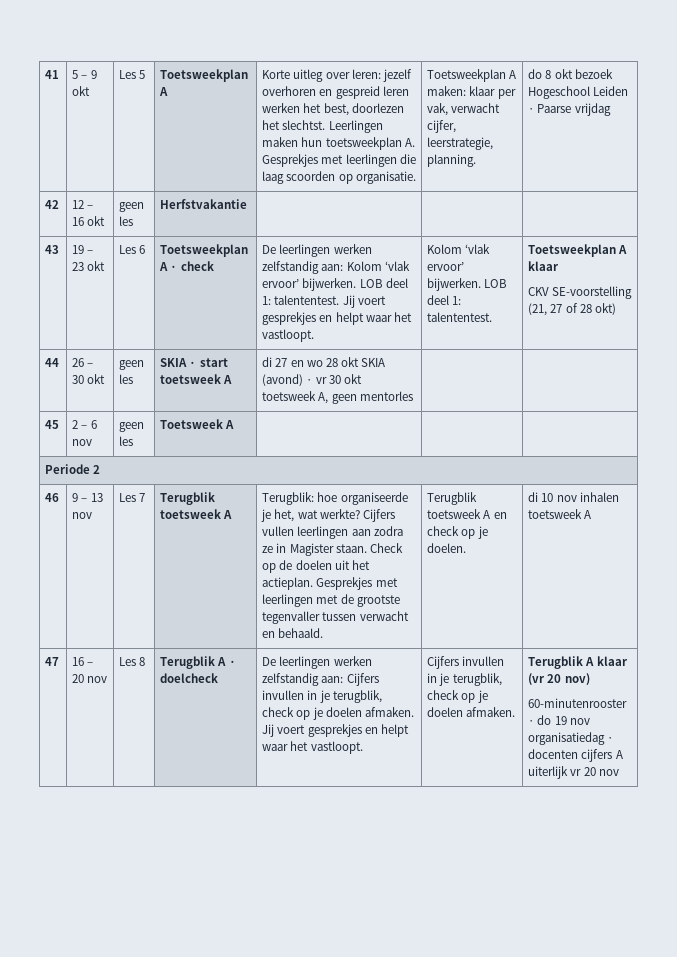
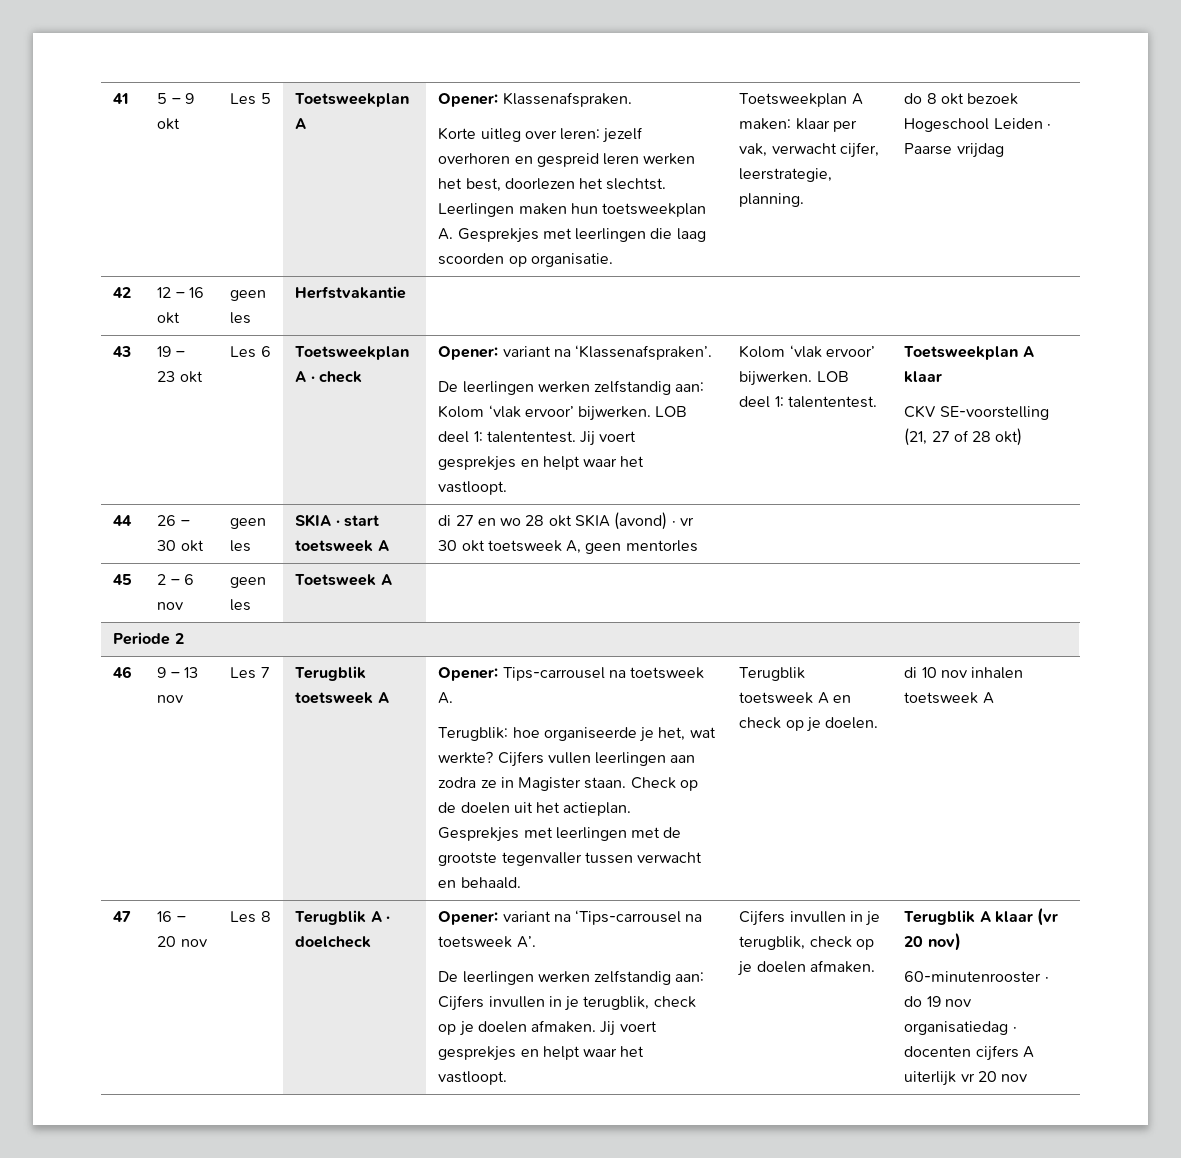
+ Opener: Klassenafspraken.
+ Opener: variant na ‘Klassenafspraken’.
+ Opener: Tips-carrousel na toetsweek A.
+ Opener: variant na ‘Tips-carrousel na toetsweek A’.

